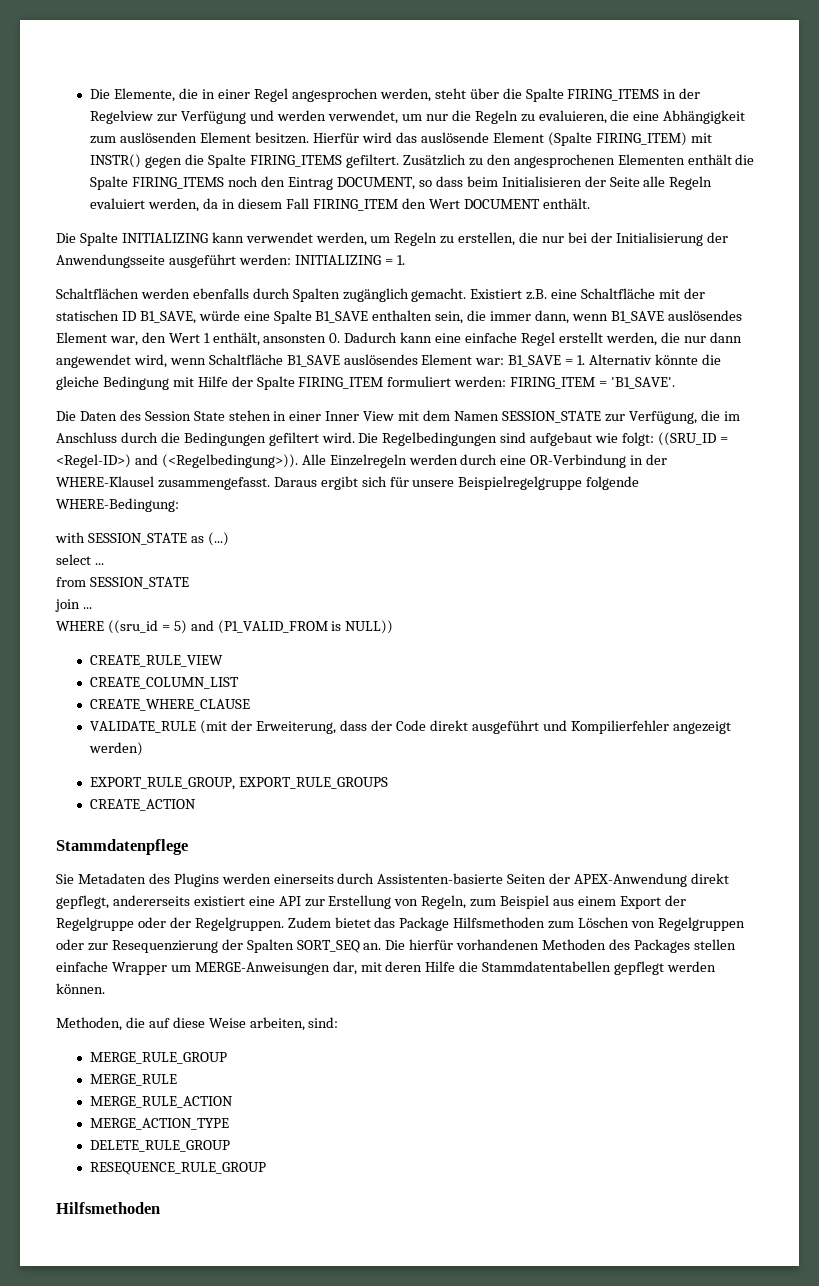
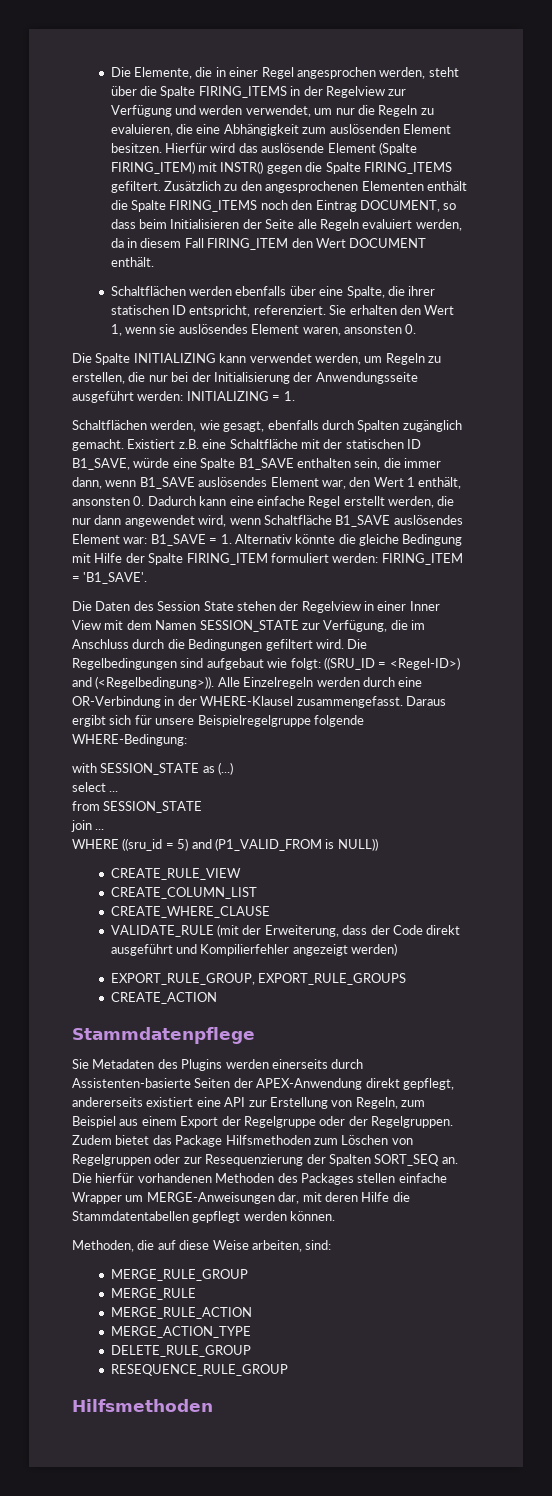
+ Schaltflächen werden ebenfalls über eine Spalte, die ihrer statischen ID entspricht, referenziert. Sie erhalten den Wert 1, wenn sie auslösendes Element waren, ansonsten 0.
- Schaltflächen werden ebenfalls durch Spalten zugänglich gemacht.
+ Schaltflächen werden, wie gesagt, ebenfalls durch Spalten zugänglich gemacht.
- Die Daten des Session State stehen in einer Inner View mit dem Namen SESSION_STATE zur Verfügung, die im Anschluss durch die Bedingungen gefiltert wird.
+ Die Daten des Session State stehen der Regelview in einer Inner View mit dem Namen SESSION_STATE zur Verfügung, die im Anschluss durch die Bedingungen gefiltert wird.

